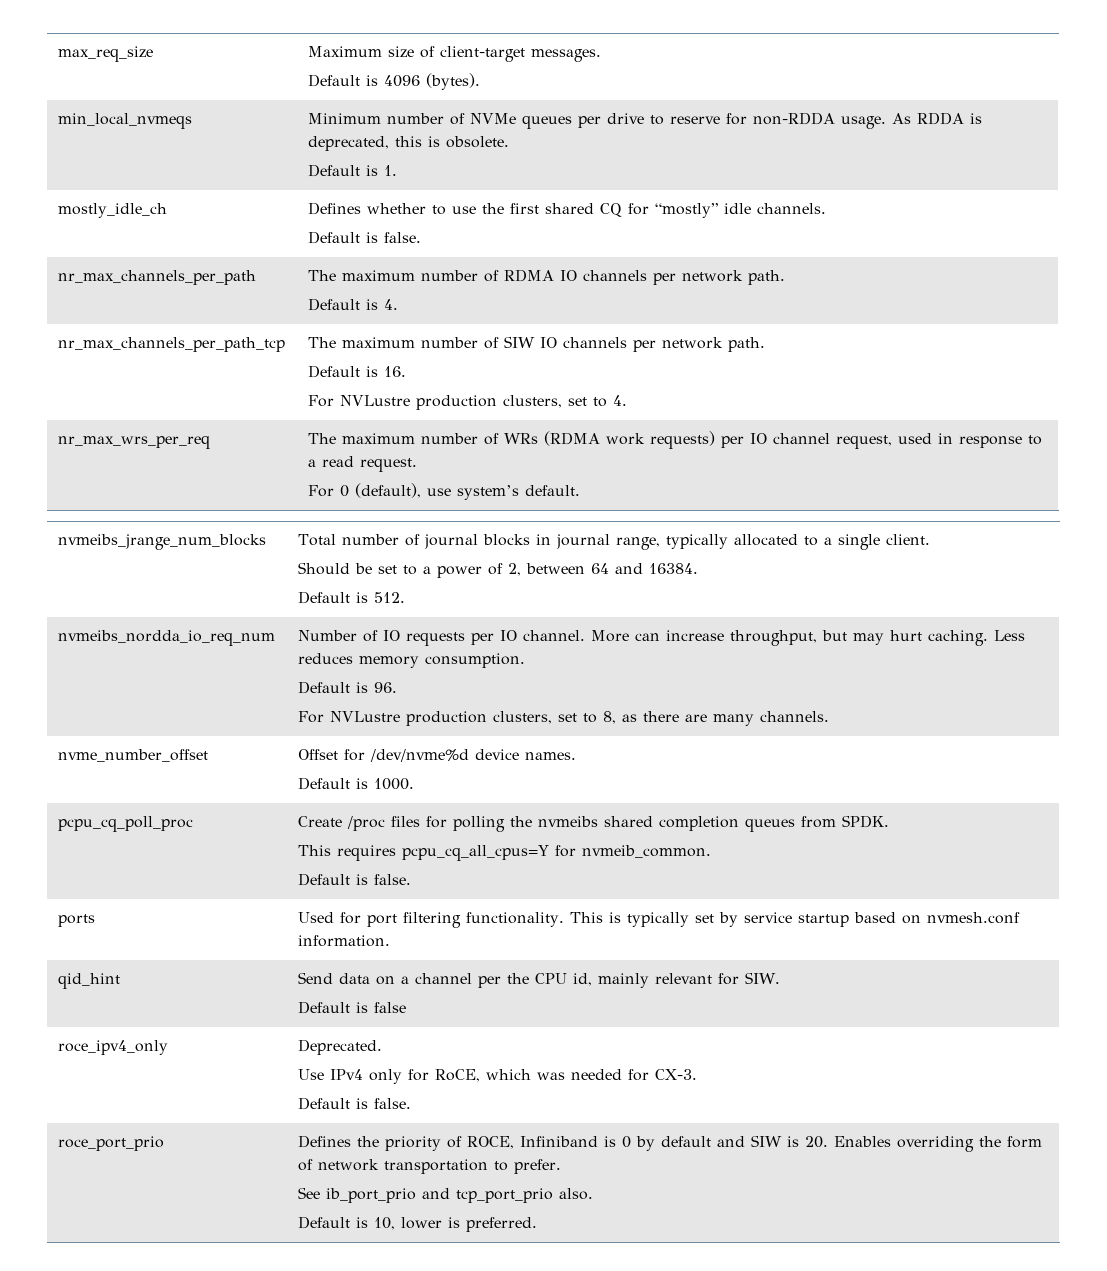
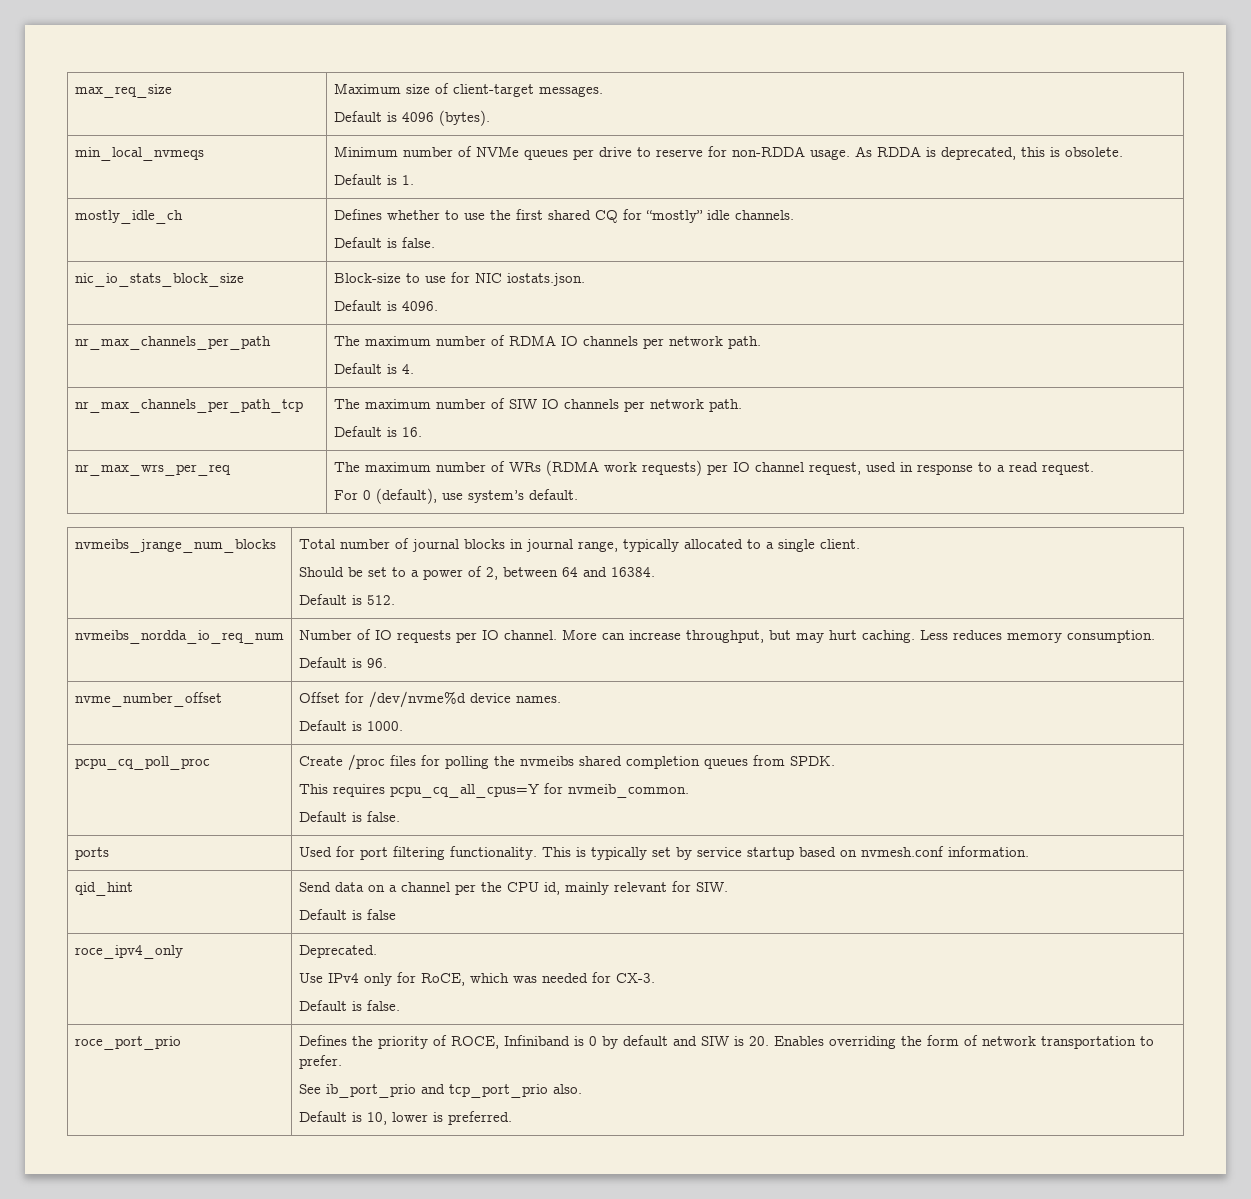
+ nic_io_stats_block_size | Block-size to use for NIC iostats.json.
+ Default is 4096.
  nr_max_channels_per_path_tcp | The maximum number of SIW IO channels per network path.
  Default is 16.
- For NVLustre production clusters, set to 4.
  nvmeibs_nordda_io_req_num | Number of IO requests per IO channel. More can increase throughput, but may hurt caching. Less reduces memory consumption.
  Default is 96.
- For NVLustre production clusters, set to 8, as there are many channels.

